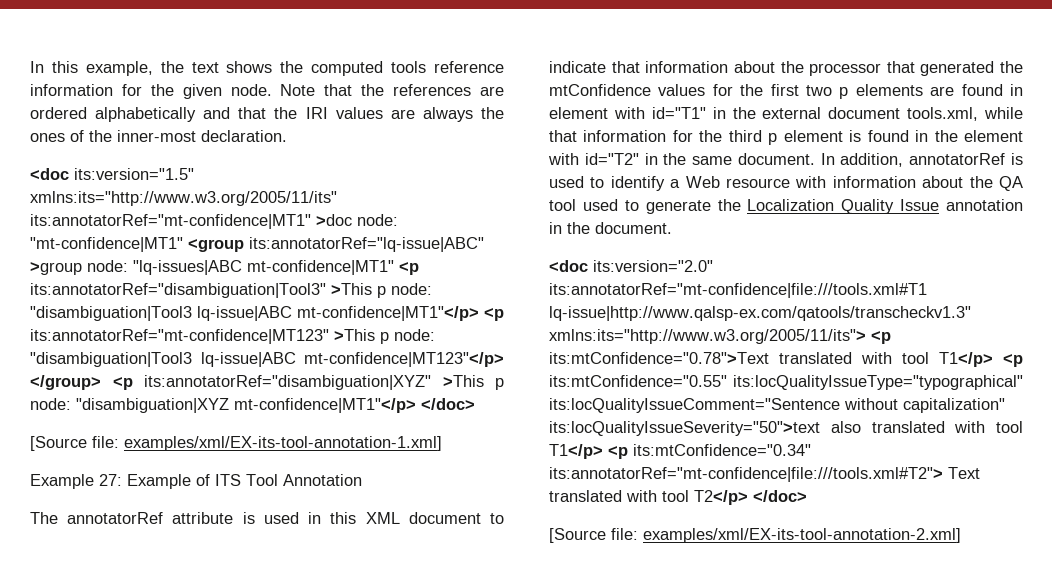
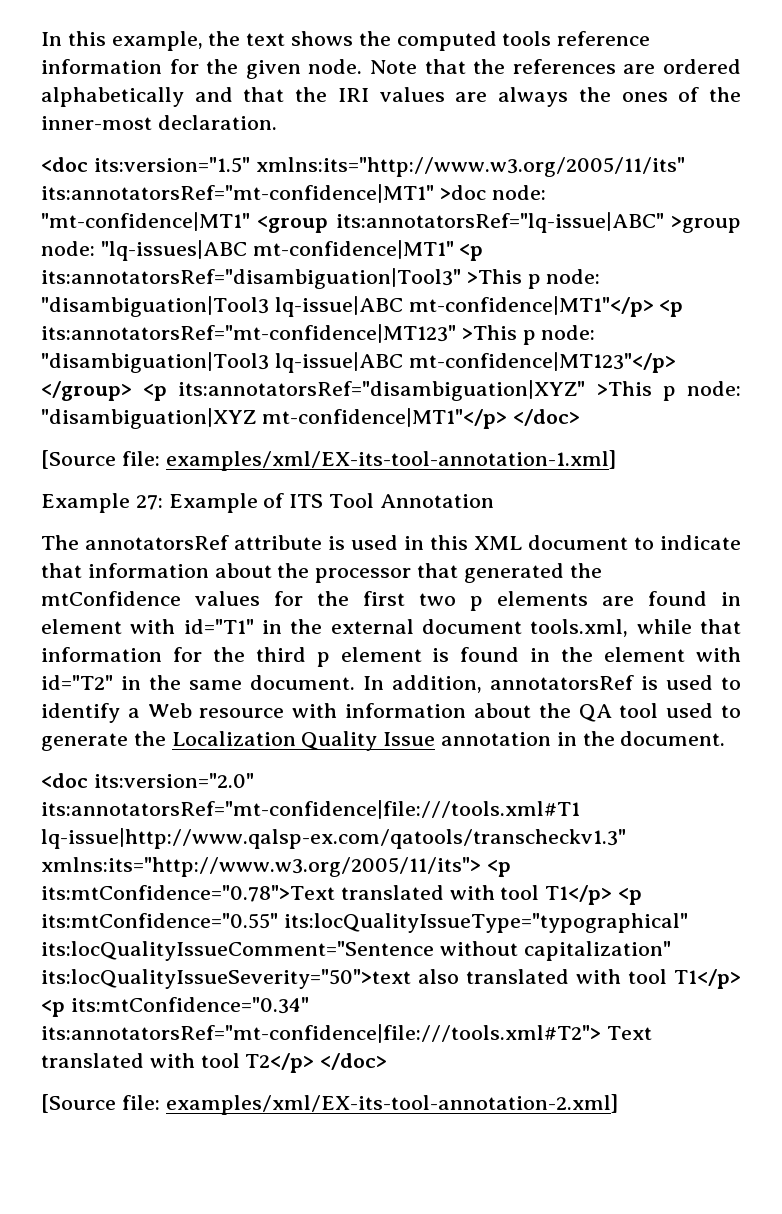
- <doc its:version="1.5" xmlns:its="http://www.w3.org/2005/11/its" its:annotatorRef="mt-confidence|MT1" >doc node: "mt-confidence|MT1" <group its:annotatorRef="lq-issue|ABC" >group node: "lq-issues|ABC mt-confidence|MT1" <p its:annotatorRef="disambiguation|Tool3" >This p node: "disambiguation|Tool3 lq-issue|ABC mt-confidence|MT1"</p> <p its:annotatorRef="mt-confidence|MT123" >This p node: "disambiguation|Tool3 lq-issue|ABC mt-confidence|MT123"</p> </group> <p its:annotatorRef="disambiguation|XYZ" >This p node: "disambiguation|XYZ mt-confidence|MT1"</p> </doc>
+ <doc its:version="1.5" xmlns:its="http://www.w3.org/2005/11/its" its:annotatorsRef="mt-confidence|MT1" >doc node: "mt-confidence|MT1" <group its:annotatorsRef="lq-issue|ABC" >group node: "lq-issues|ABC mt-confidence|MT1" <p its:annotatorsRef="disambiguation|Tool3" >This p node: "disambiguation|Tool3 lq-issue|ABC mt-confidence|MT1"</p> <p its:annotatorsRef="mt-confidence|MT123" >This p node: "disambiguation|Tool3 lq-issue|ABC mt-confidence|MT123"</p> </group> <p its:annotatorsRef="disambiguation|XYZ" >This p node: "disambiguation|XYZ mt-confidence|MT1"</p> </doc>
- The annotatorRef attribute is used in this XML document to indicate that information about the processor that generated the mtConfidence values for the first two p elements are found in element with id="T1" in the external document tools.xml, while that information for the third p element is found in the element with id="T2" in the same document.
+ The annotatorsRef attribute is used in this XML document to indicate that information about the processor that generated the mtConfidence values for the first two p elements are found in element with id="T1" in the external document tools.xml, while that information for the third p element is found in the element with id="T2" in the same document.
- In addition, annotatorRef is used to identify a Web resource with information about the QA tool used to generate the Localization Quality Issue annotation in the document.
+ In addition, annotatorsRef is used to identify a Web resource with information about the QA tool used to generate the Localization Quality Issue annotation in the document.
- <doc its:version="2.0" its:annotatorRef="mt-confidence|file:///tools.xml#T1 lq-issue|http://www.qalsp-ex.com/qatools/transcheckv1.3" xmlns:its="http://www.w3.org/2005/11/its"> <p its:mtConfidence="0.78">Text translated with tool T1</p> <p its:mtConfidence="0.55" its:locQualityIssueType="typographical" its:locQualityIssueComment="Sentence without capitalization" its:locQualityIssueSeverity="50">text also translated with tool T1</p> <p its:mtConfidence="0.34" its:annotatorRef="mt-confidence|file:///tools.xml#T2"> Text translated with tool T2</p> </doc>
+ <doc its:version="2.0" its:annotatorsRef="mt-confidence|file:///tools.xml#T1 lq-issue|http://www.qalsp-ex.com/qatools/transcheckv1.3" xmlns:its="http://www.w3.org/2005/11/its"> <p its:mtConfidence="0.78">Text translated with tool T1</p> <p its:mtConfidence="0.55" its:locQualityIssueType="typographical" its:locQualityIssueComment="Sentence without capitalization" its:locQualityIssueSeverity="50">text also translated with tool T1</p> <p its:mtConfidence="0.34" its:annotatorsRef="mt-confidence|file:///tools.xml#T2"> Text translated with tool T2</p> </doc>

